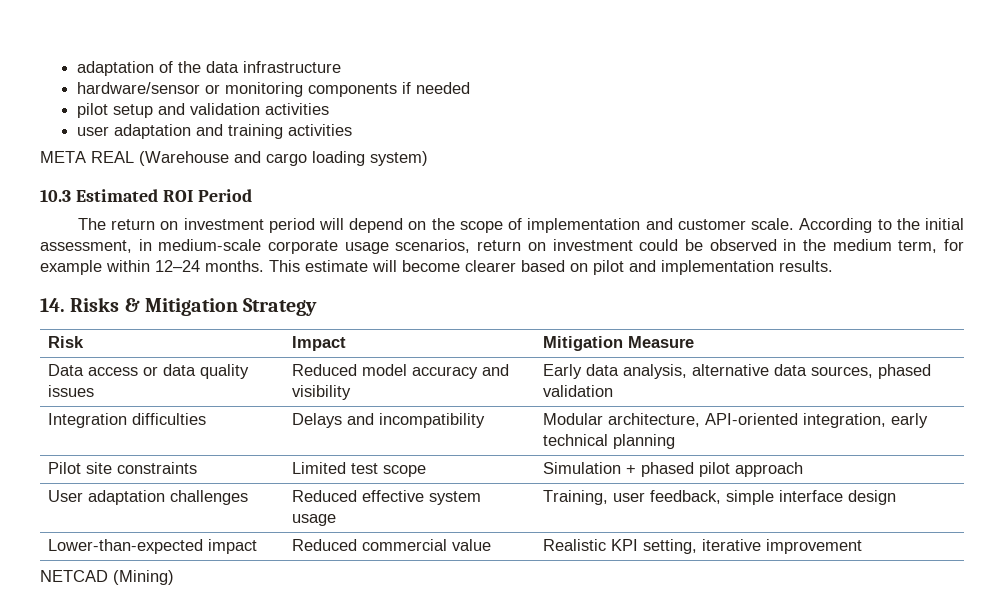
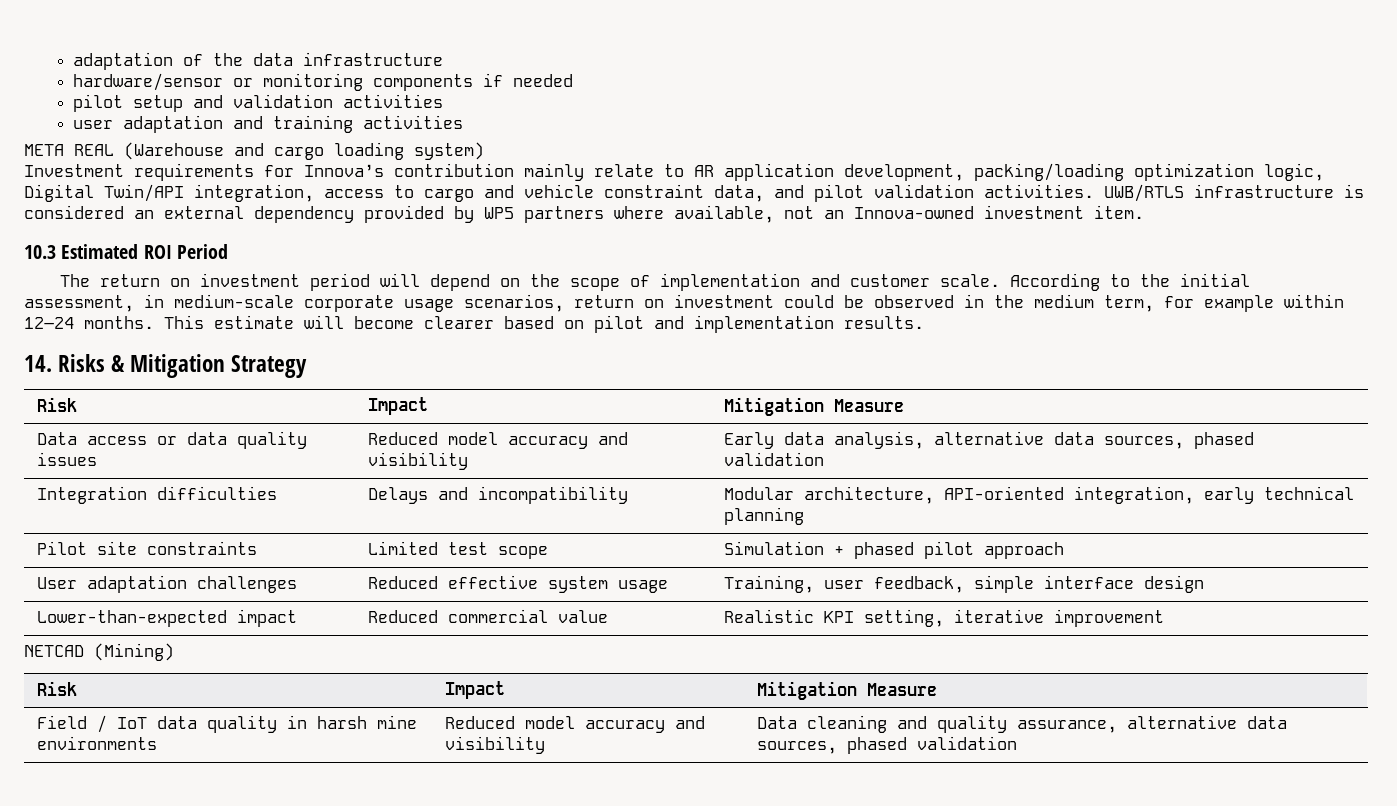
+ Investment requirements for Innova’s contribution mainly relate to AR application development, packing/loading optimization logic, Digital Twin/API integration, access to cargo and vehicle constraint data, and pilot validation activities. UWB/RTLS infrastructure is considered an external dependency provided by WP5 partners where available, not an Innova-owned investment item.
  NETCAD (Mining)
+ Risk | Impact | Mitigation Measure
+ Field / IoT data quality in harsh mine environments | Reduced model accuracy and visibility | Data cleaning and quality assurance, alternative data sources, phased validation

